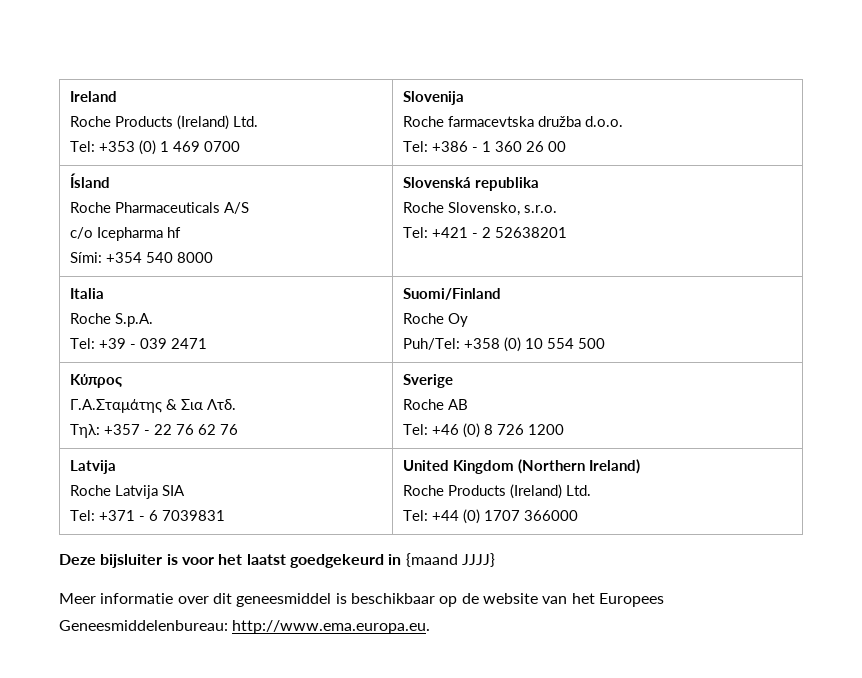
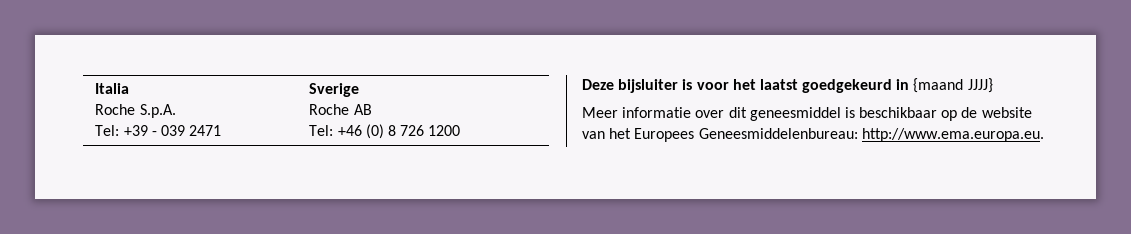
- Ireland
- Roche Products (Ireland) Ltd.
- Tel: +353 (0) 1 469 0700 | Slovenija
- Roche farmacevtska družba d.o.o.
- Tel: +386 - 1 360 26 00
- Ísland
- Roche Pharmaceuticals A/S
- c/o Icepharma hf
- Sími: +354 540 8000 | Slovenská republika
- Roche Slovensko, s.r.o.
- Tel: +421 - 2 52638201
  Italia
  Roche S.p.A.
- Tel: +39 - 039 2471 | Suomi/Finland
- Roche Oy
- Puh/Tel: +358 (0) 10 554 500
- Kύπρος
- Γ.Α.Σταμάτης & Σια Λτδ.
- Τηλ: +357 - 22 76 62 76 | Sverige
+ Tel: +39 - 039 2471 | Sverige
  Roche AB
  Tel: +46 (0) 8 726 1200
- Latvija
- Roche Latvija SIA
- Tel: +371 - 6 7039831 | United Kingdom (Northern Ireland)
- Roche Products (Ireland) Ltd.
- Tel: +44 (0) 1707 366000

